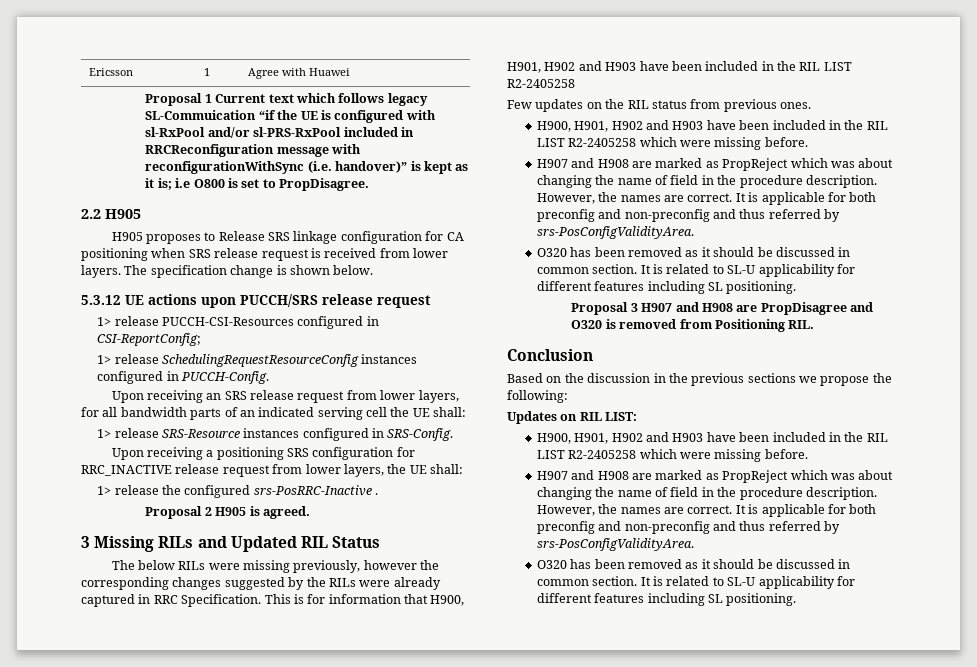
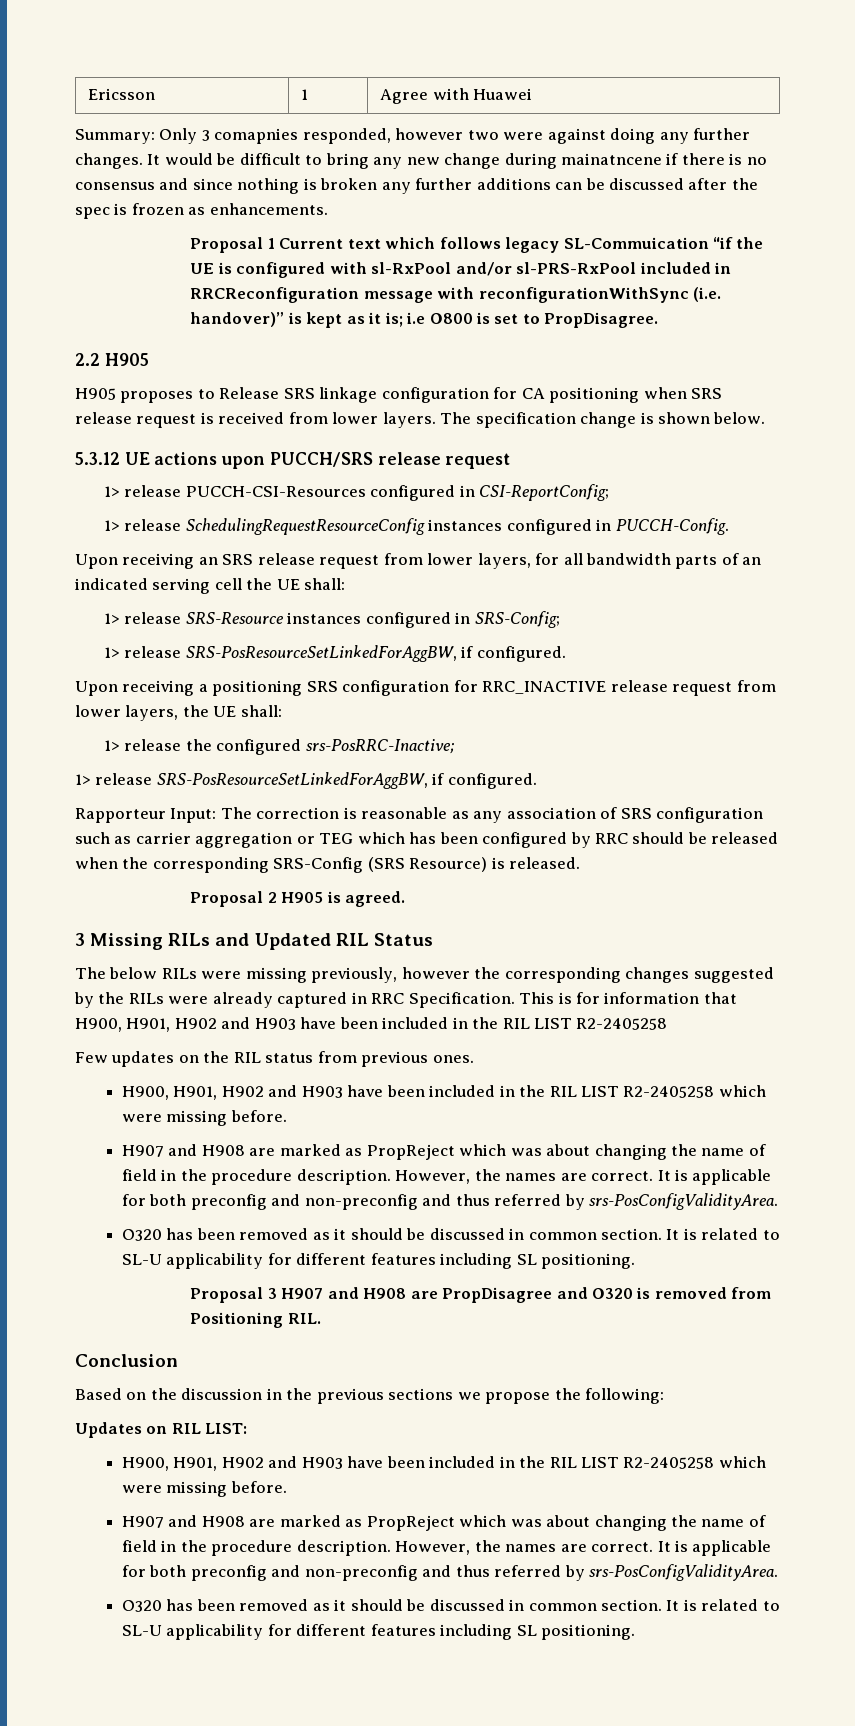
+ Summary: Only 3 comapnies responded, however two were against doing any further changes. It would be difficult to bring any new change during mainatncene if there is no consensus and since nothing is broken any further additions can be discussed after the spec is frozen as enhancements.
- 1> release SRS-Resource instances configured in SRS-Config.
+ 1> release SRS-Resource instances configured in SRS-Config;
+ 1> release SRS-PosResourceSetLinkedForAggBW, if configured.
- 1> release the configured srs-PosRRC-Inactive .
+ 1> release the configured srs-PosRRC-Inactive;
+ 1> release SRS-PosResourceSetLinkedForAggBW, if configured.
+ Rapporteur Input: The correction is reasonable as any association of SRS configuration such as carrier aggregation or TEG which has been configured by RRC should be released when the corresponding SRS-Config (SRS Resource) is released.

